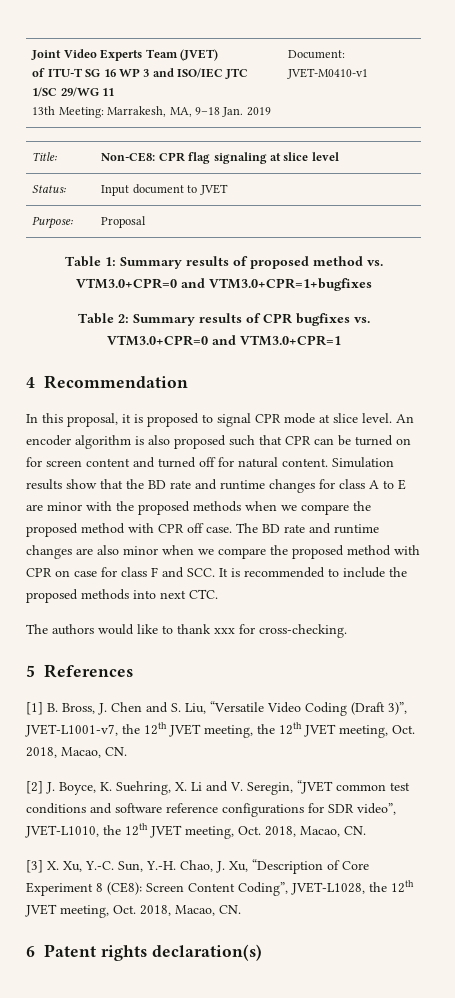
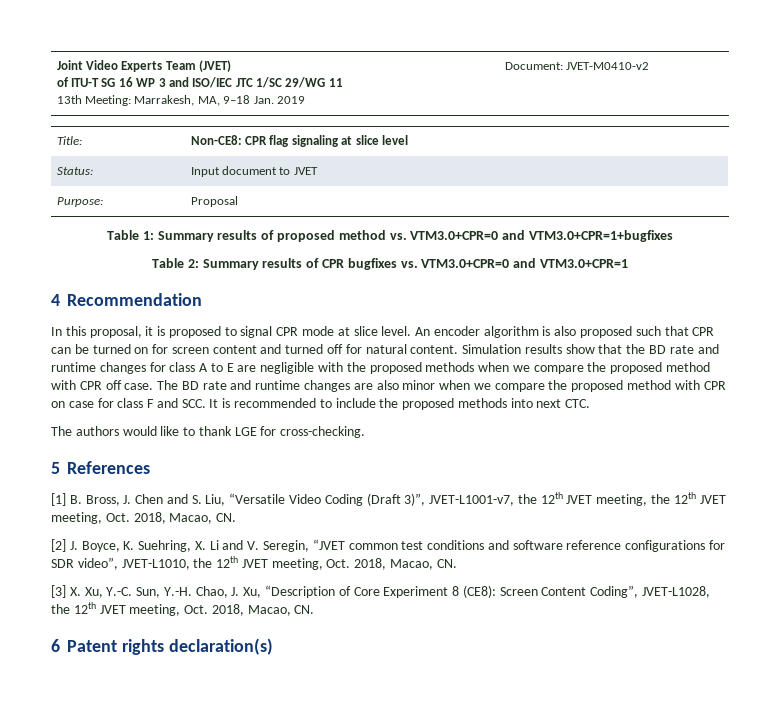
  Joint Video Experts Team (JVET)
  of ITU-T SG 16 WP 3 and ISO/IEC JTC 1/SC 29/WG 11
- 13th Meeting: Marrakesh, MA, 9–18 Jan. 2019 | Document: JVET-M0410-v1
+ 13th Meeting: Marrakesh, MA, 9–18 Jan. 2019 | Document: JVET-M0410-v2
- Simulation results show that the BD rate and runtime changes for class A to E are minor with the proposed methods when we compare the proposed method with CPR off case.
+ Simulation results show that the BD rate and runtime changes for class A to E are negligible with the proposed methods when we compare the proposed method with CPR off case.
- The authors would like to thank xxx for cross-checking.
+ The authors would like to thank LGE for cross-checking.

